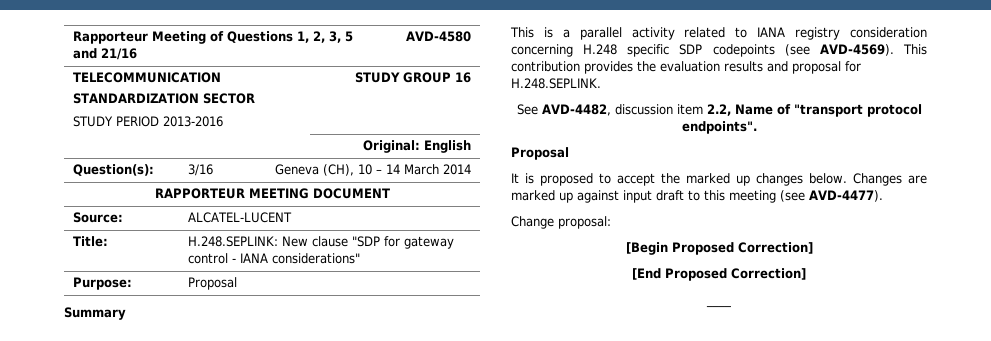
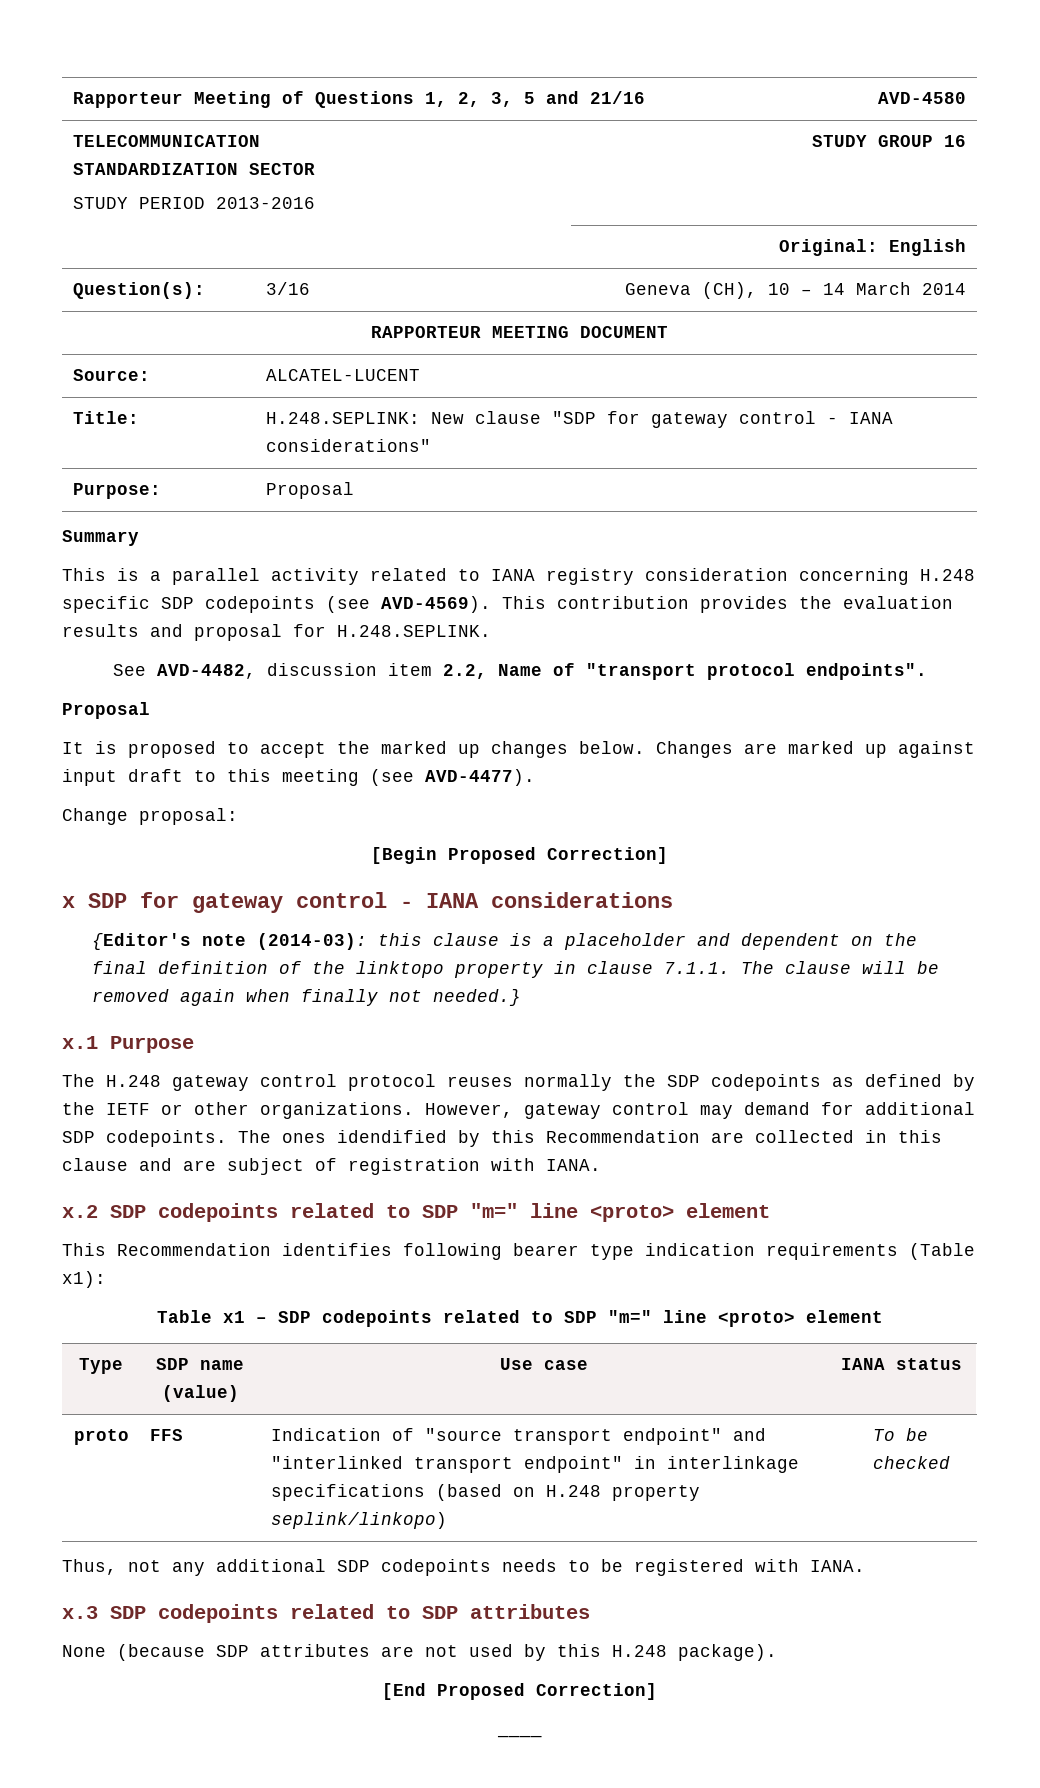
+ x SDP for gateway control - IANA considerations
+ {Editor's note (2014-03): this clause is a placeholder and dependent on the final definition of the linktopo property in clause 7.1.1. The clause will be removed again when finally not needed.}
+ x.1 Purpose
+ The H.248 gateway control protocol reuses normally the SDP codepoints as defined by the IETF or other organizations. However, gateway control may demand for additional SDP codepoints. The ones idendified by this Recommendation are collected in this clause and are subject of registration with IANA.
+ x.2 SDP codepoints related to SDP "m=" line <proto> element
+ This Recommendation identifies following bearer type indication requirements (Table x1):
+ Table x1 – SDP codepoints related to SDP "m=" line <proto> element
+ Type | SDP name (value) | Use case | IANA status
+ proto | FFS | Indication of "source transport endpoint" and "interlinked transport endpoint" in interlinkage specifications (based on H.248 property seplink/linkopo) | To be checked
+ Thus, not any additional SDP codepoints needs to be registered with IANA.
+ x.3 SDP codepoints related to SDP attributes
+ None (because SDP attributes are not used by this H.248 package).

